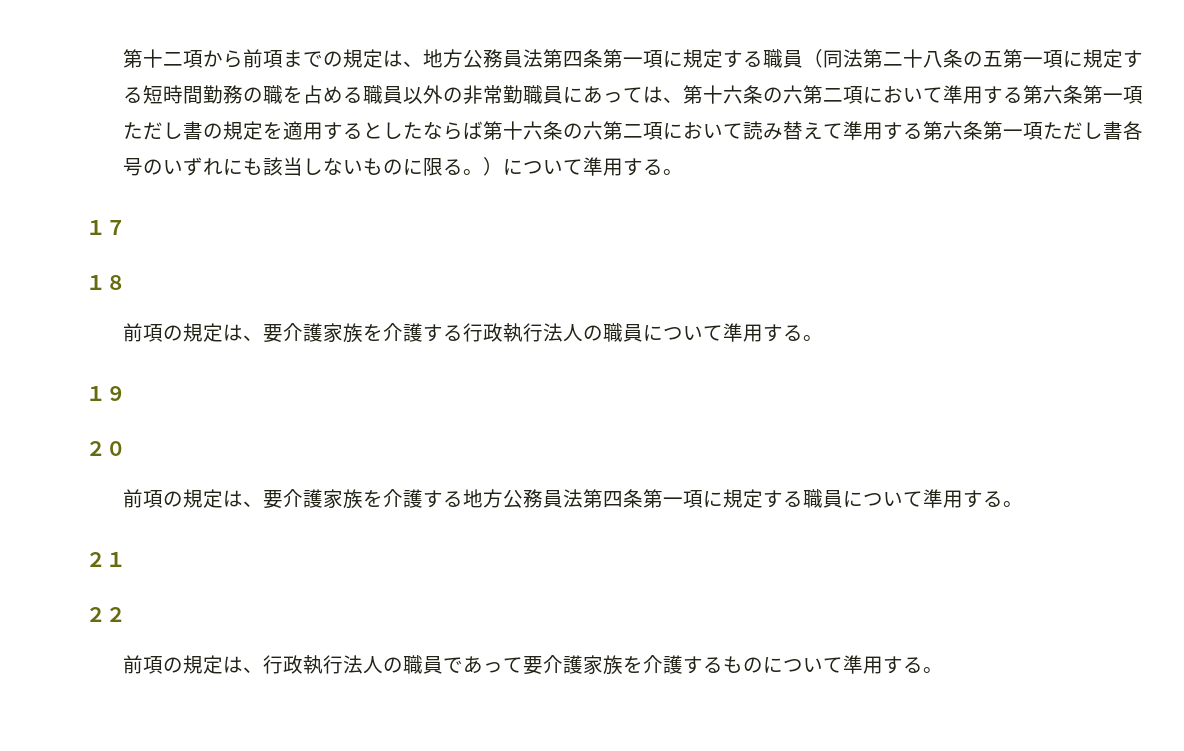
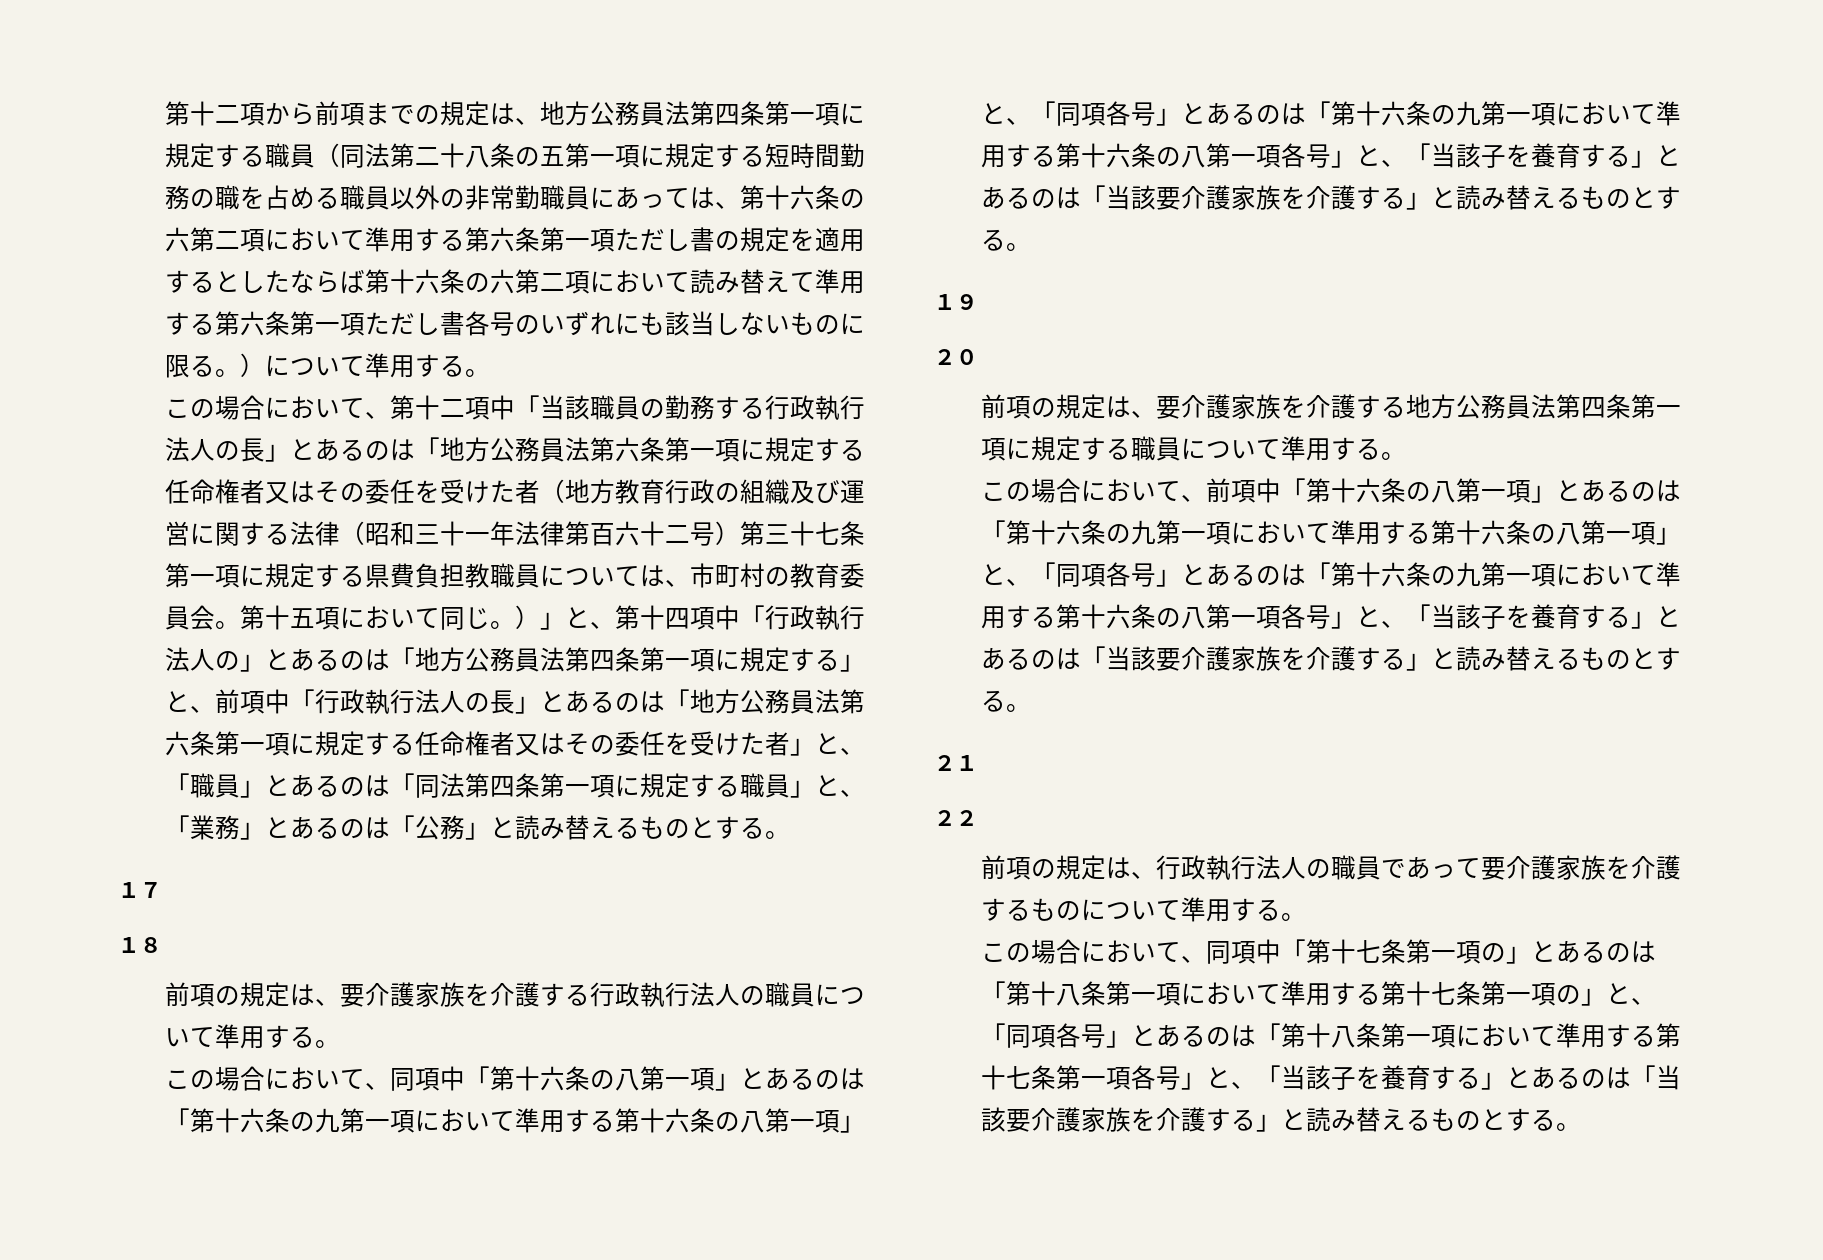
+ この場合において、第十二項中「当該職員の勤務する行政執行法人の長」とあるのは「地方公務員法第六条第一項に規定する任命権者又はその委任を受けた者（地方教育行政の組織及び運営に関する法律（昭和三十一年法律第百六十二号）第三十七条第一項に規定する県費負担教職員については、市町村の教育委員会。第十五項において同じ。）」と、第十四項中「行政執行法人の」とあるのは「地方公務員法第四条第一項に規定する」と、前項中「行政執行法人の長」とあるのは「地方公務員法第六条第一項に規定する任命権者又はその委任を受けた者」と、「職員」とあるのは「同法第四条第一項に規定する職員」と、「業務」とあるのは「公務」と読み替えるものとする。
+ この場合において、同項中「第十六条の八第一項」とあるのは「第十六条の九第一項において準用する第十六条の八第一項」と、「同項各号」とあるのは「第十六条の九第一項において準用する第十六条の八第一項各号」と、「当該子を養育する」とあるのは「当該要介護家族を介護する」と読み替えるものとする。
+ この場合において、前項中「第十六条の八第一項」とあるのは「第十六条の九第一項において準用する第十六条の八第一項」と、「同項各号」とあるのは「第十六条の九第一項において準用する第十六条の八第一項各号」と、「当該子を養育する」とあるのは「当該要介護家族を介護する」と読み替えるものとする。
+ この場合において、同項中「第十七条第一項の」とあるのは「第十八条第一項において準用する第十七条第一項の」と、「同項各号」とあるのは「第十八条第一項において準用する第十七条第一項各号」と、「当該子を養育する」とあるのは「当該要介護家族を介護する」と読み替えるものとする。

